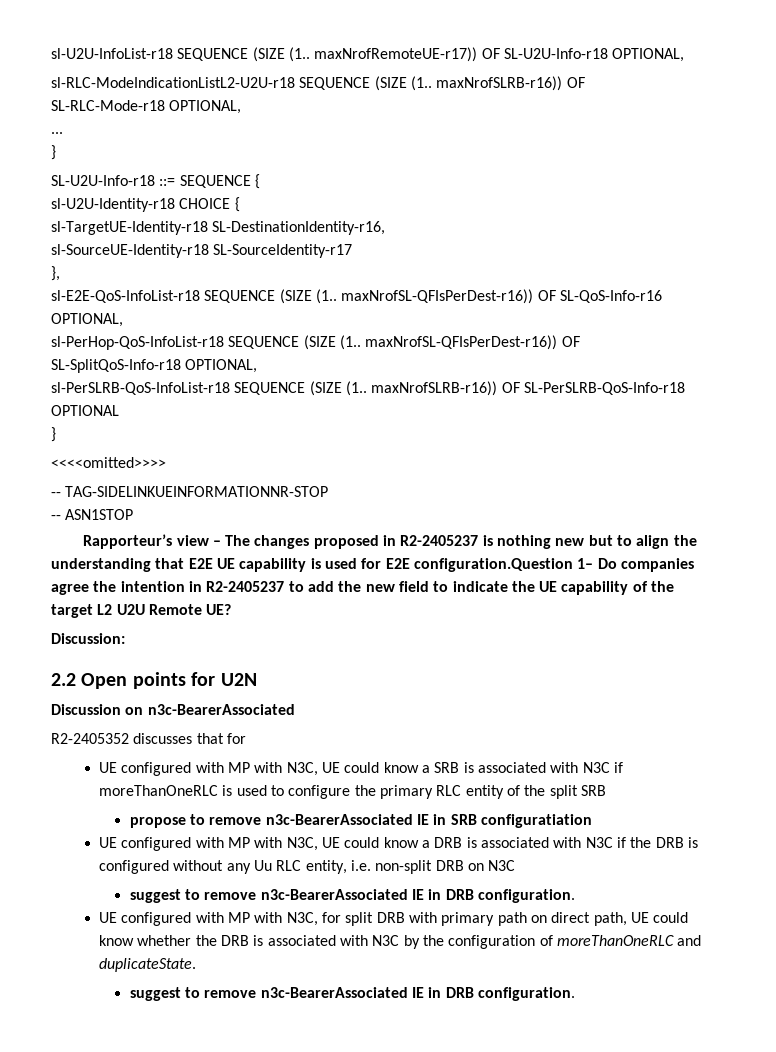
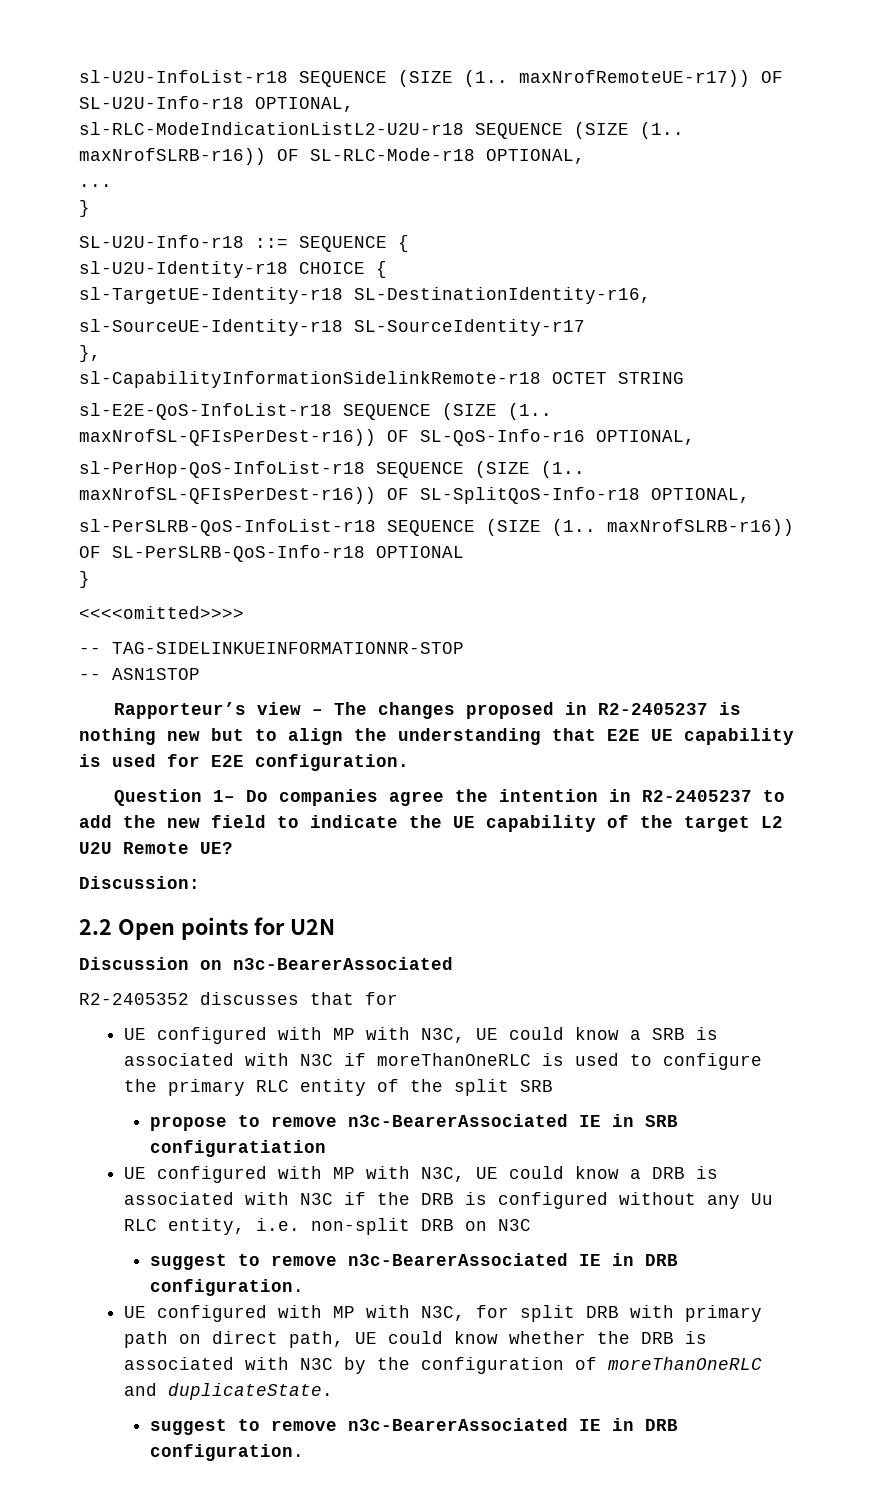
+ sl-CapabilityInformationSidelinkRemote-r18 OCTET STRING
- Rapporteur’s view – The changes proposed in R2-2405237 is nothing new but to align the understanding that E2E UE capability is used for E2E configuration.Question 1– Do companies agree the intention in R2-2405237 to add the new field to indicate the UE capability of the target L2 U2U Remote UE?
+ Rapporteur’s view – The changes proposed in R2-2405237 is nothing new but to align the understanding that E2E UE capability is used for E2E configuration.
+ Question 1– Do companies agree the intention in R2-2405237 to add the new field to indicate the UE capability of the target L2 U2U Remote UE?

